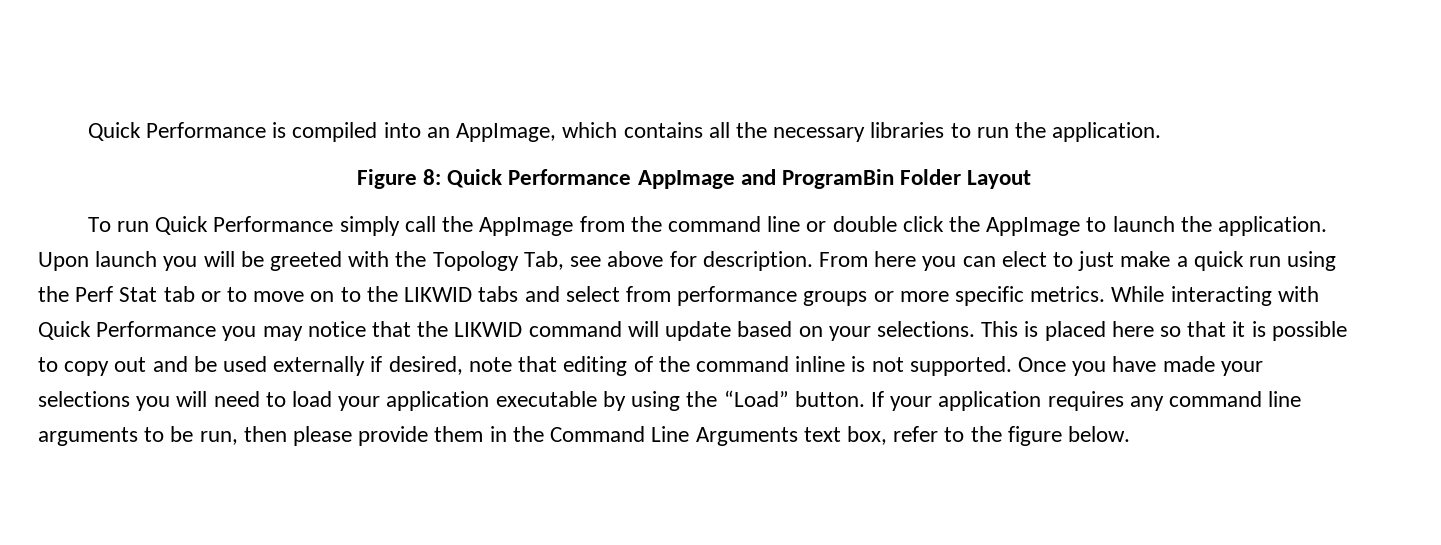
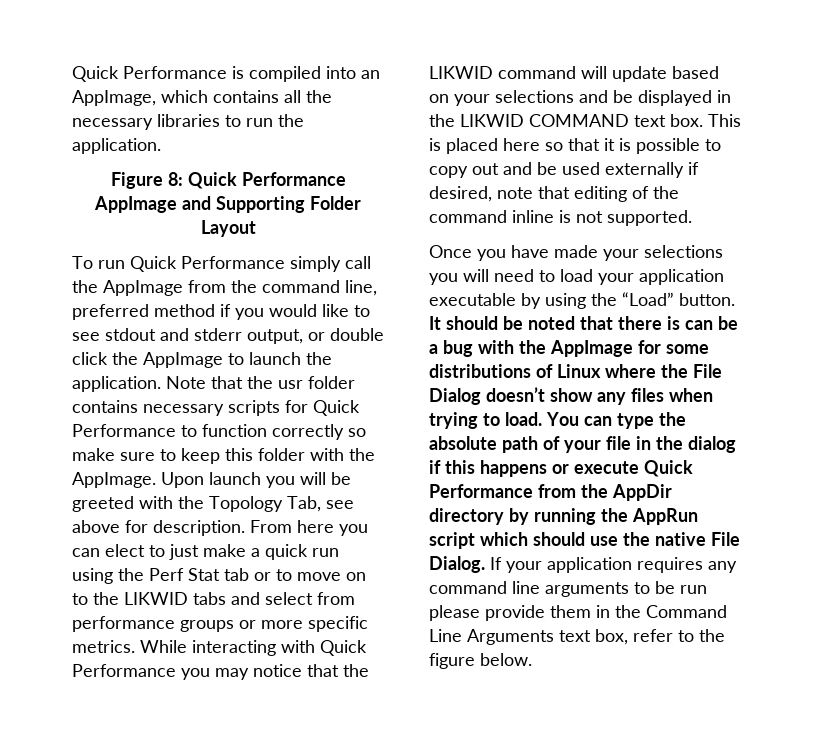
- Figure 8: Quick Performance AppImage and ProgramBin Folder Layout
+ Figure 8: Quick Performance AppImage and Supporting Folder Layout
- To run Quick Performance simply call the AppImage from the command line or double click the AppImage to launch the application.
+ To run Quick Performance simply call the AppImage from the command line, preferred method if you would like to see stdout and stderr output, or double click the AppImage to launch the application.
+ Note that the usr folder contains necessary scripts for Quick Performance to function correctly so make sure to keep this folder with the AppImage.
- While interacting with Quick Performance you may notice that the LIKWID command will update based on your selections.
+ While interacting with Quick Performance you may notice that the LIKWID command will update based on your selections and be displayed in the LIKWID COMMAND text box.
- This is placed here so that it is possible to copy out and be used externally if desired, note that editing of the command inline is not supported. Once you have made your selections you will need to load your application executable by using the “Load” button.
+ This is placed here so that it is possible to copy out and be used externally if desired, note that editing of the command inline is not supported.
+ Once you have made your selections you will need to load your application executable by using the “Load” button.
+ It should be noted that there is can be a bug with the AppImage for some distributions of Linux where the File Dialog doesn’t show any files when trying to load. You can type the absolute path of your file in the dialog if this happens or execute Quick Performance from the AppDir directory by running the AppRun script which should use the native File Dialog.
- If your application requires any command line arguments to be run, then please provide them in the Command Line Arguments text box, refer to the figure below.
+ If your application requires any command line arguments to be run please provide them in the Command Line Arguments text box, refer to the figure below.

